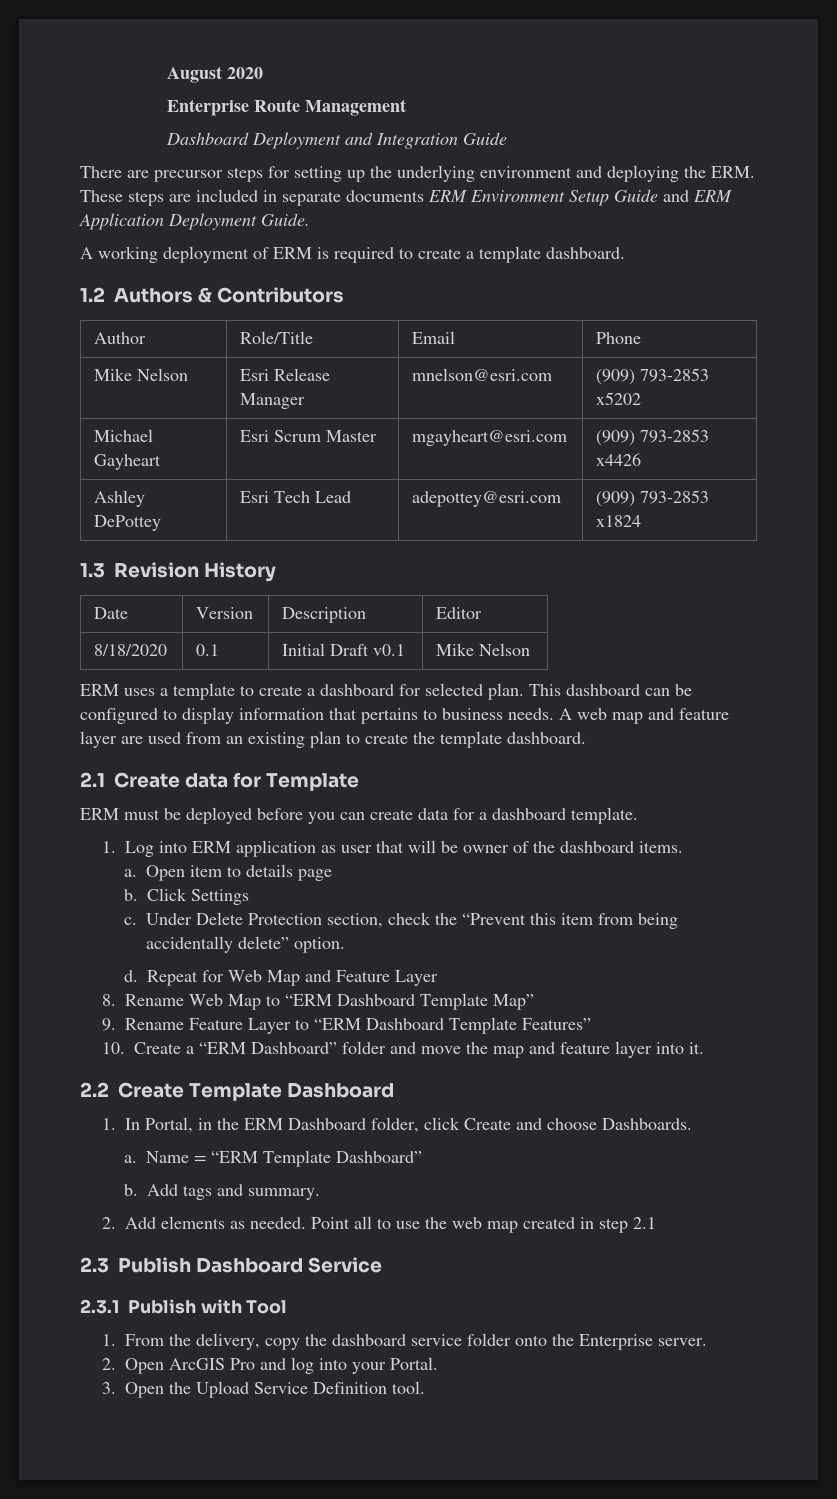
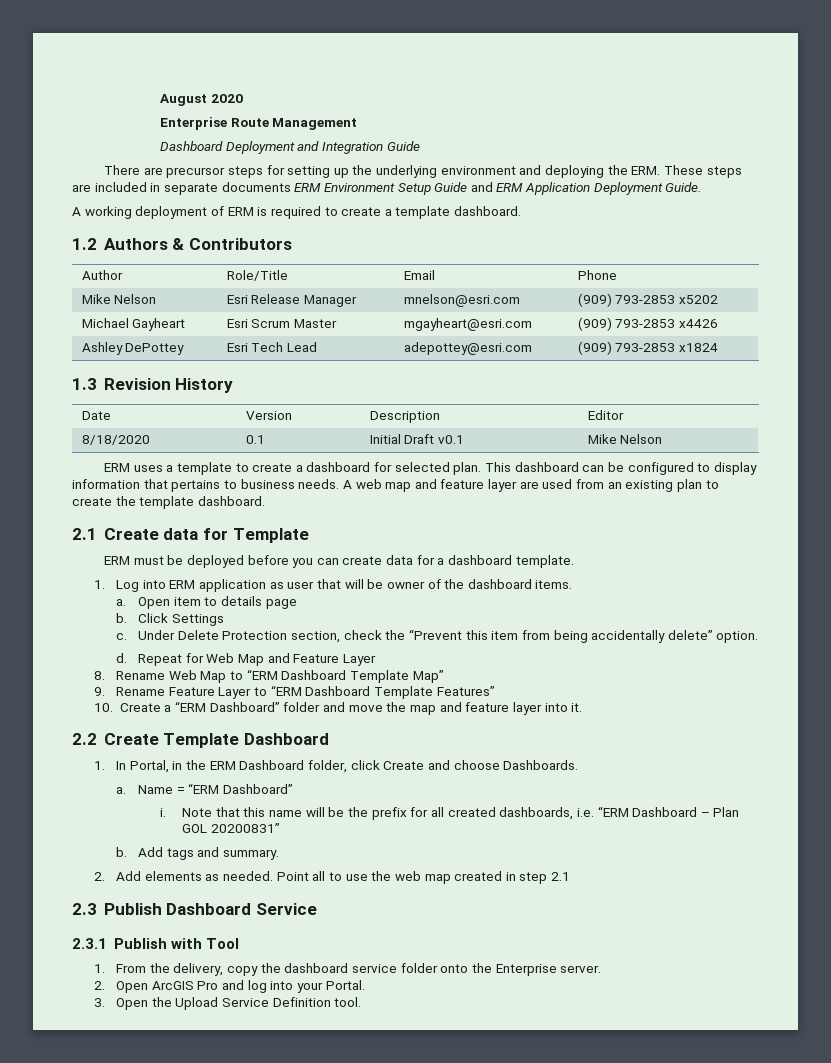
- Name = “ERM Template Dashboard”
+ Name = “ERM Dashboard”
+ i. Note that this name will be the prefix for all created dashboards, i.e. “ERM Dashboard – Plan GOL 20200831”

